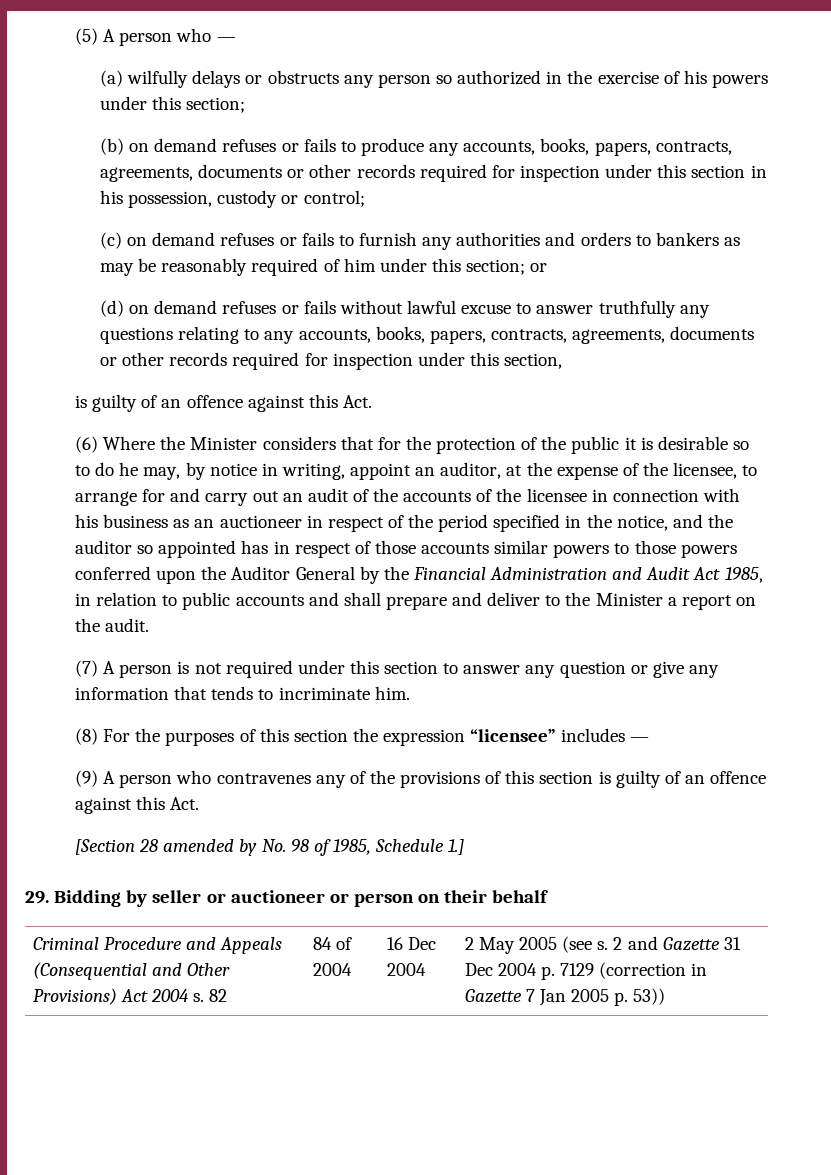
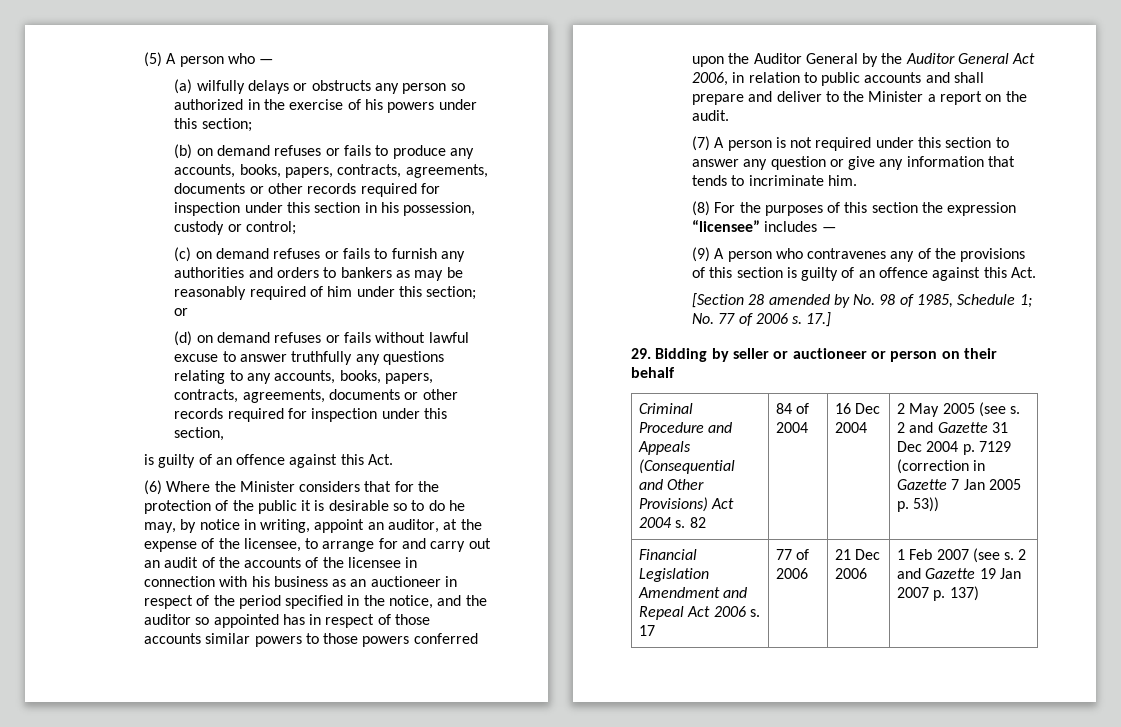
- (6) Where the Minister considers that for the protection of the public it is desirable so to do he may, by notice in writing, appoint an auditor, at the expense of the licensee, to arrange for and carry out an audit of the accounts of the licensee in connection with his business as an auctioneer in respect of the period specified in the notice, and the auditor so appointed has in respect of those accounts similar powers to those powers conferred upon the Auditor General by the Financial Administration and Audit Act 1985, in relation to public accounts and shall prepare and deliver to the Minister a report on the audit.
+ (6) Where the Minister considers that for the protection of the public it is desirable so to do he may, by notice in writing, appoint an auditor, at the expense of the licensee, to arrange for and carry out an audit of the accounts of the licensee in connection with his business as an auctioneer in respect of the period specified in the notice, and the auditor so appointed has in respect of those accounts similar powers to those powers conferred upon the Auditor General by the Auditor General Act 2006, in relation to public accounts and shall prepare and deliver to the Minister a report on the audit.
- [Section 28 amended by No. 98 of 1985, Schedule 1.]
+ [Section 28 amended by No. 98 of 1985, Schedule 1; No. 77 of 2006 s. 17.]
+ Financial Legislation Amendment and Repeal Act 2006 s. 17 | 77 of 2006 | 21 Dec 2006 | 1 Feb 2007 (see s. 2 and Gazette 19 Jan 2007 p. 137)

